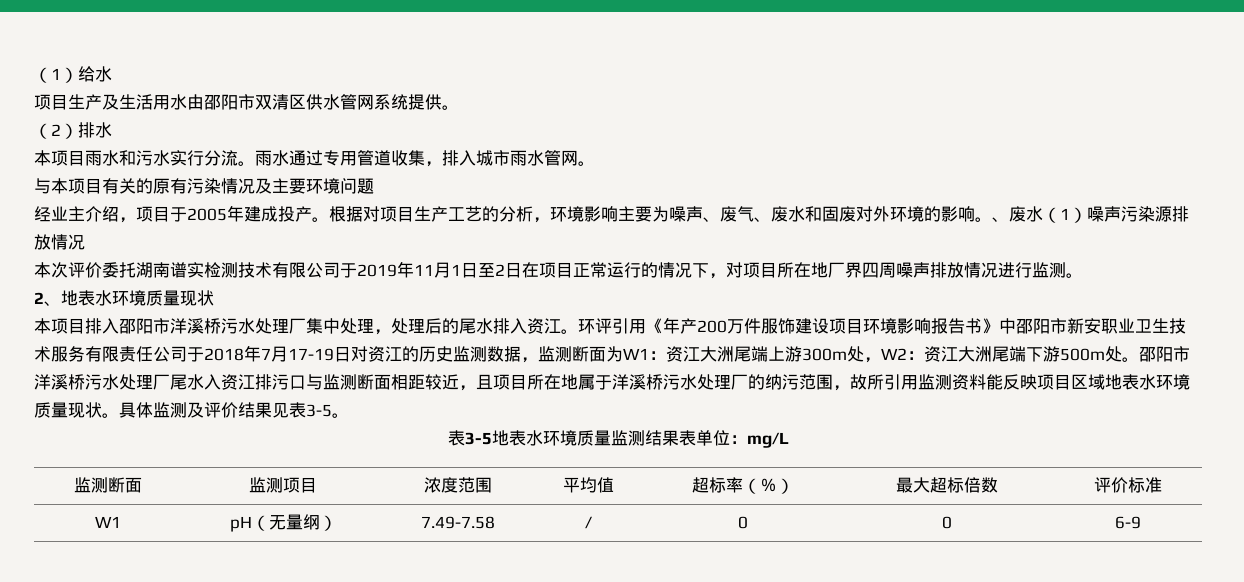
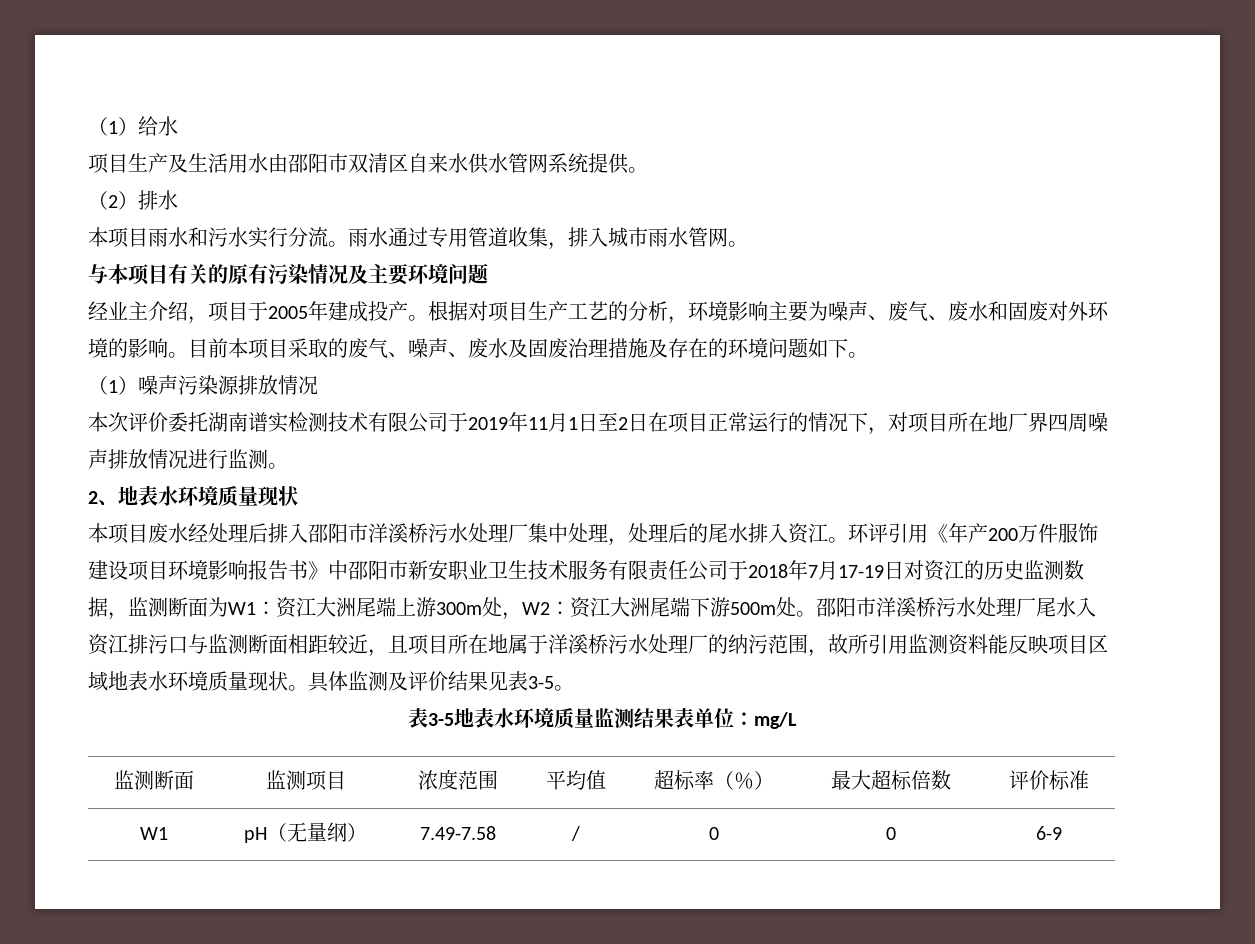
- 项目生产及生活用水由邵阳市双清区供水管网系统提供。
+ 项目生产及生活用水由邵阳市双清区自来水供水管网系统提供。
- 、废水（1）噪声污染源排放情况
+ 目前本项目采取的废气、噪声、废水及固废治理措施及存在的环境问题如下。
+ （1）噪声污染源排放情况
- 本项目排入邵阳市洋溪桥污水处理厂集中处理，处理后的尾水排入资江。
+ 本项目废水经处理后排入邵阳市洋溪桥污水处理厂集中处理，处理后的尾水排入资江。

